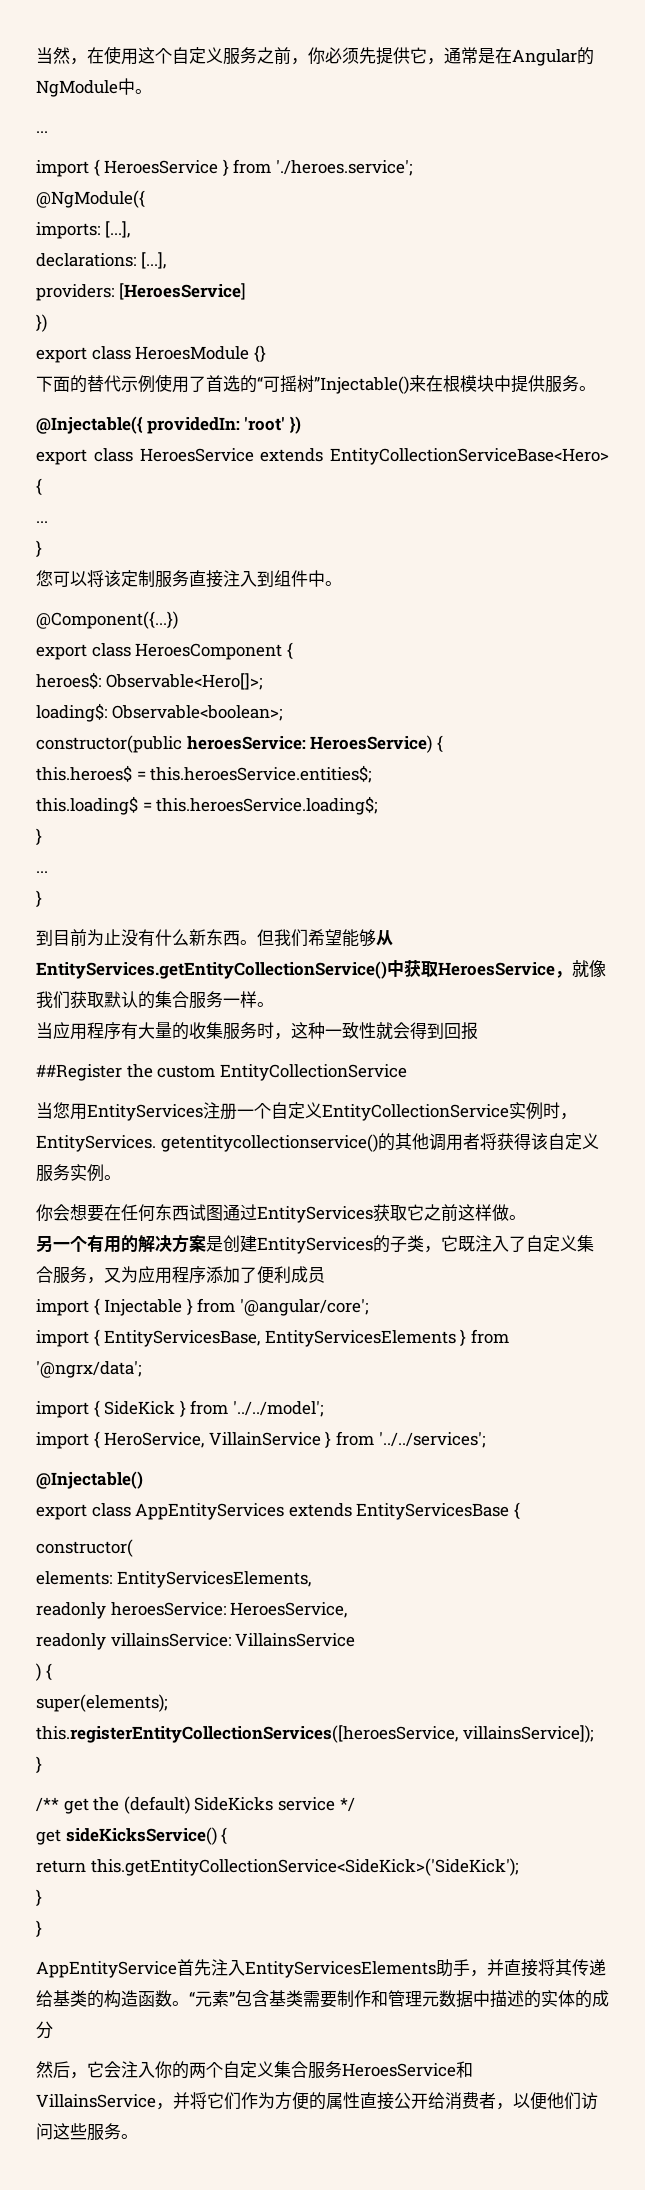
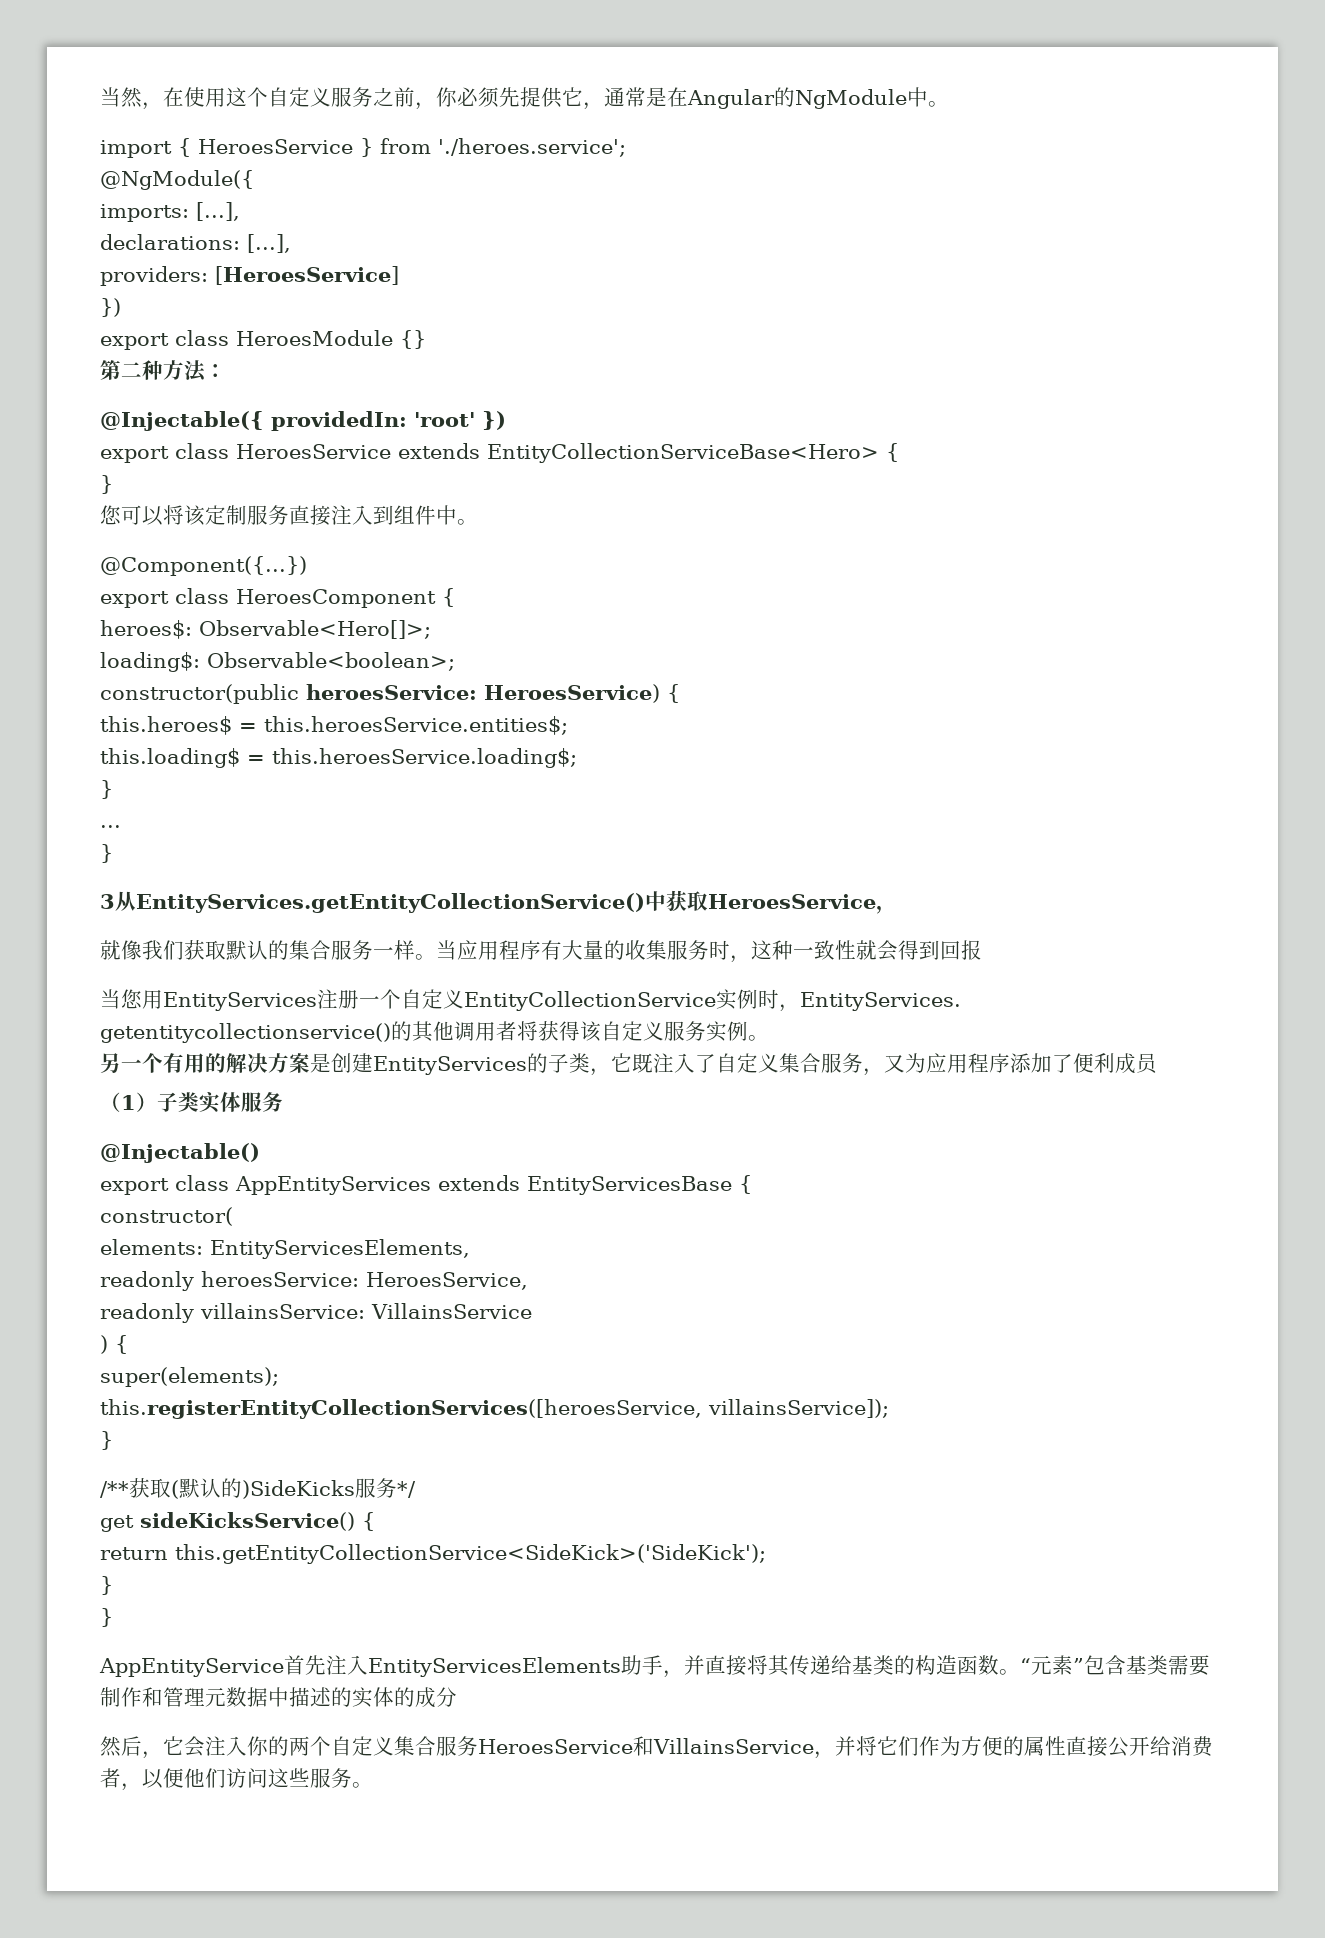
  当然，在使用这个自定义服务之前，你必须先提供它，通常是在Angular的NgModule中。
- ...
- 下面的替代示例使用了首选的“可摇树”Injectable()来在根模块中提供服务。
+ 第二种方法：
  export class HeroesService extends EntityCollectionServiceBase<Hero> {
- ...
- 到目前为止没有什么新东西。但我们希望能够从EntityServices.getEntityCollectionService()中获取HeroesService，就像我们获取默认的集合服务一样。
- 当应用程序有大量的收集服务时，这种一致性就会得到回报
+ 3从EntityServices.getEntityCollectionService()中获取HeroesService，
+ 就像我们获取默认的集合服务一样。当应用程序有大量的收集服务时，这种一致性就会得到回报
- ##Register the custom EntityCollectionService
- 你会想要在任何东西试图通过EntityServices获取它之前这样做。
- import { Injectable } from '@angular/core';
- import { EntityServicesBase, EntityServicesElements } from '@ngrx/data';
- import { SideKick } from '../../model';
- import { HeroService, VillainService } from '../../services';
+ （1）子类实体服务
- /** get the (default) SideKicks service */
+ /**获取(默认的)SideKicks服务*/

